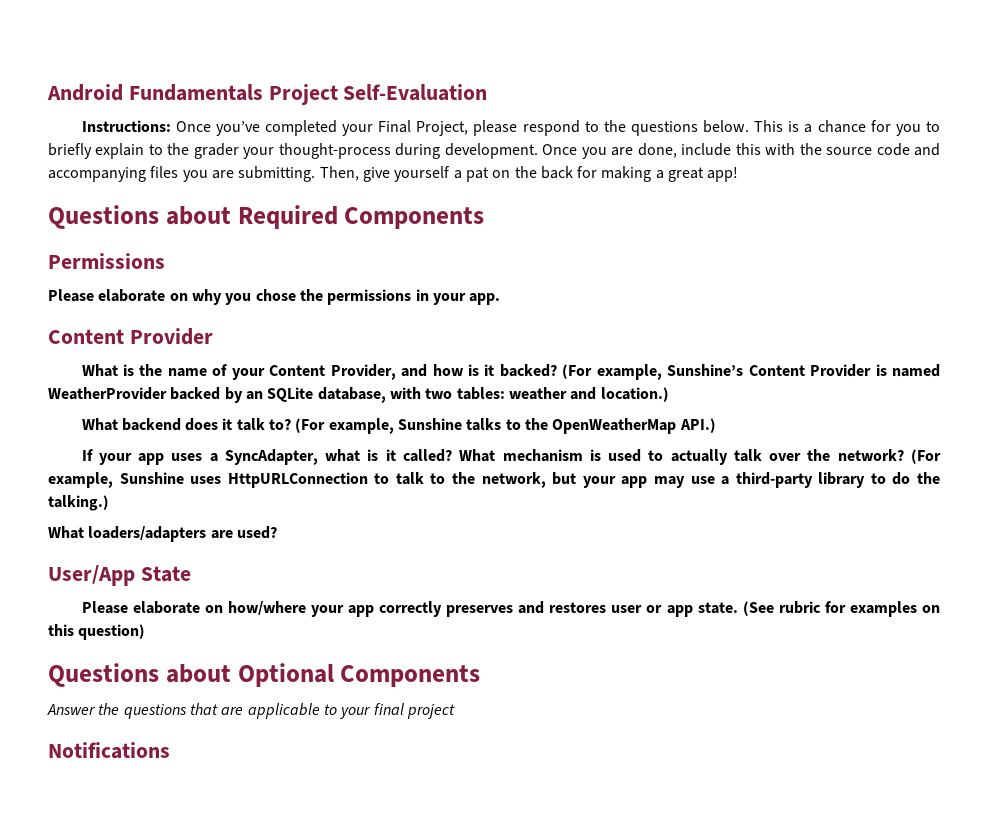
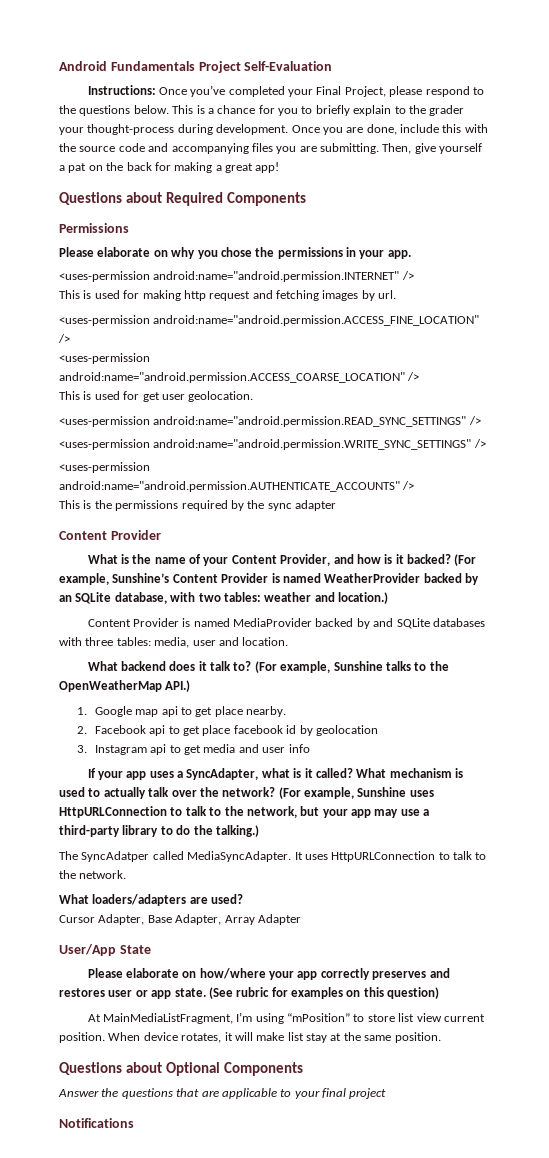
+ <uses-permission android:name="android.permission.INTERNET" />
+ This is used for making http request and fetching images by url.
+ <uses-permission android:name="android.permission.ACCESS_FINE_LOCATION" />
+ <uses-permission android:name="android.permission.ACCESS_COARSE_LOCATION" />
+ This is used for get user geolocation.
+ <uses-permission android:name="android.permission.READ_SYNC_SETTINGS" />
+ <uses-permission android:name="android.permission.WRITE_SYNC_SETTINGS" />
+ <uses-permission android:name="android.permission.AUTHENTICATE_ACCOUNTS" />
+ This is the permissions required by the sync adapter
+ Content Provider is named MediaProvider backed by and SQLite databases with three tables: media, user and location.
+ 1. Google map api to get place nearby.
+ 2. Facebook api to get place facebook id by geolocation
+ 3. Instagram api to get media and user info
+ The SyncAdatper called MediaSyncAdapter. It uses HttpURLConnection to talk to the network.
  What loaders/adapters are used?
+ Cursor Adapter, Base Adapter, Array Adapter
+ At MainMediaListFragment, I’m using “mPosition” to store list view current position. When device rotates, it will make list stay at the same position.

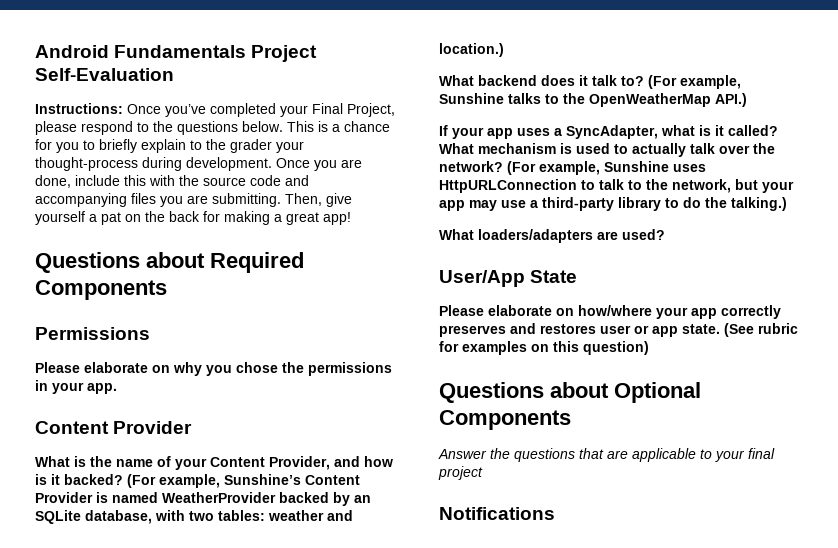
- <uses-permission android:name="android.permission.INTERNET" />
- This is used for making http request and fetching images by url.
- <uses-permission android:name="android.permission.ACCESS_FINE_LOCATION" />
- <uses-permission android:name="android.permission.ACCESS_COARSE_LOCATION" />
- This is used for get user geolocation.
- <uses-permission android:name="android.permission.READ_SYNC_SETTINGS" />
- <uses-permission android:name="android.permission.WRITE_SYNC_SETTINGS" />
- <uses-permission android:name="android.permission.AUTHENTICATE_ACCOUNTS" />
- This is the permissions required by the sync adapter
- Content Provider is named MediaProvider backed by and SQLite databases with three tables: media, user and location.
- 1. Google map api to get place nearby.
- 2. Facebook api to get place facebook id by geolocation
- 3. Instagram api to get media and user info
- The SyncAdatper called MediaSyncAdapter. It uses HttpURLConnection to talk to the network.
  What loaders/adapters are used?
- Cursor Adapter, Base Adapter, Array Adapter
- At MainMediaListFragment, I’m using “mPosition” to store list view current position. When device rotates, it will make list stay at the same position.

